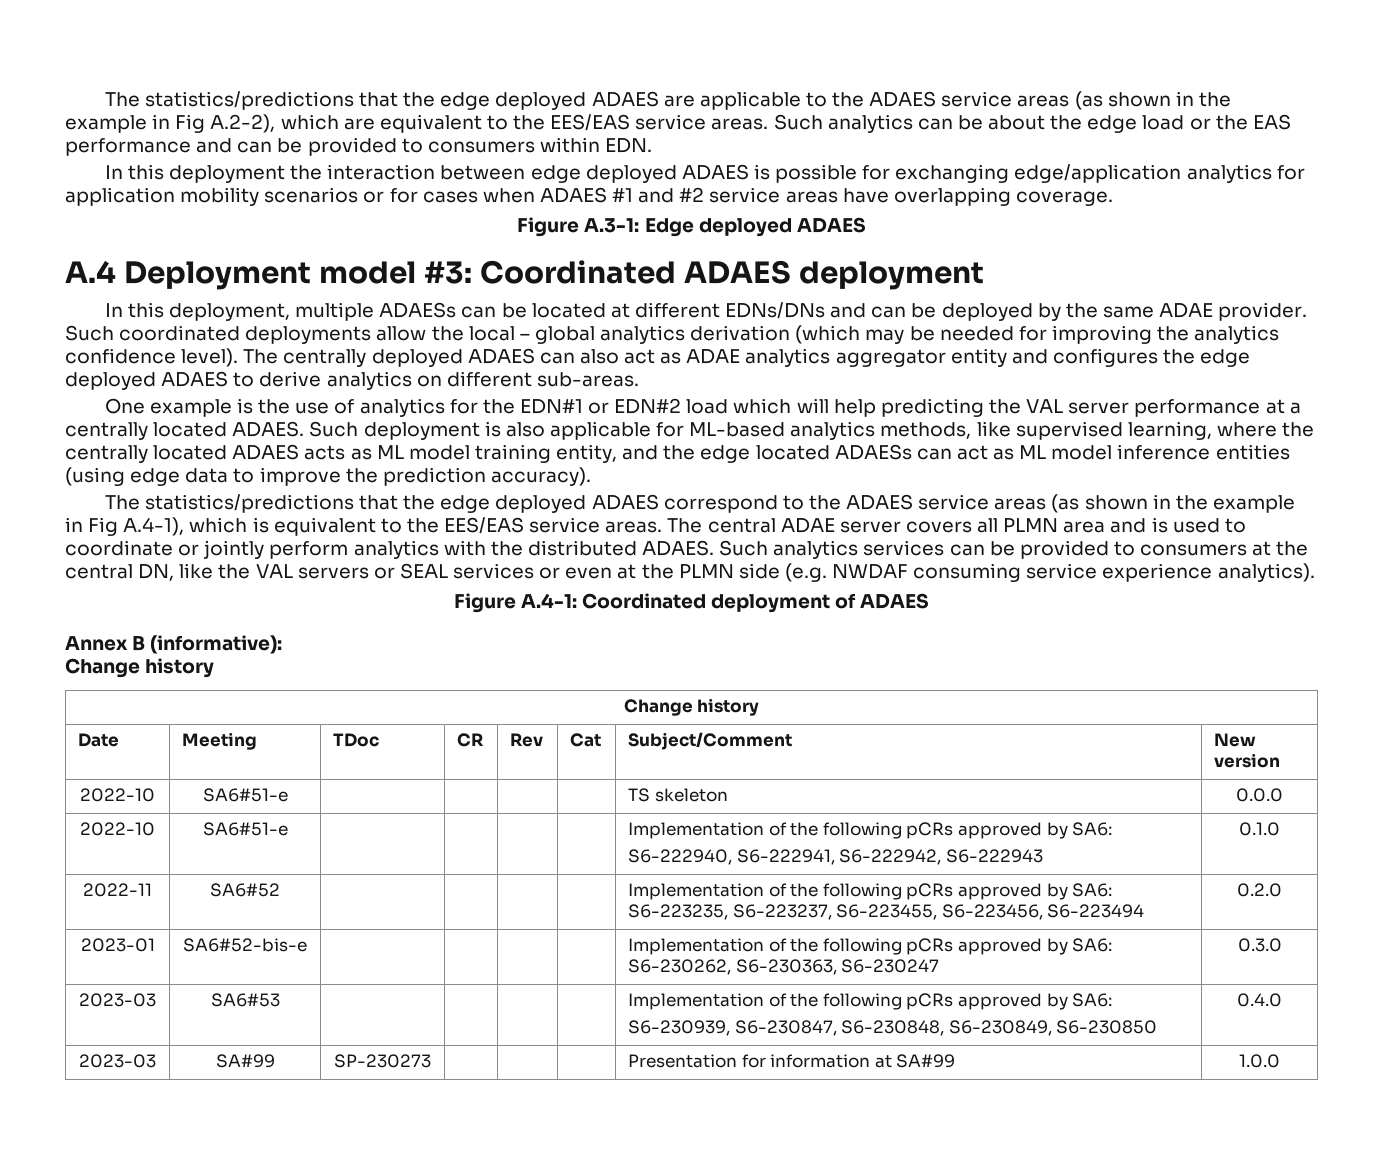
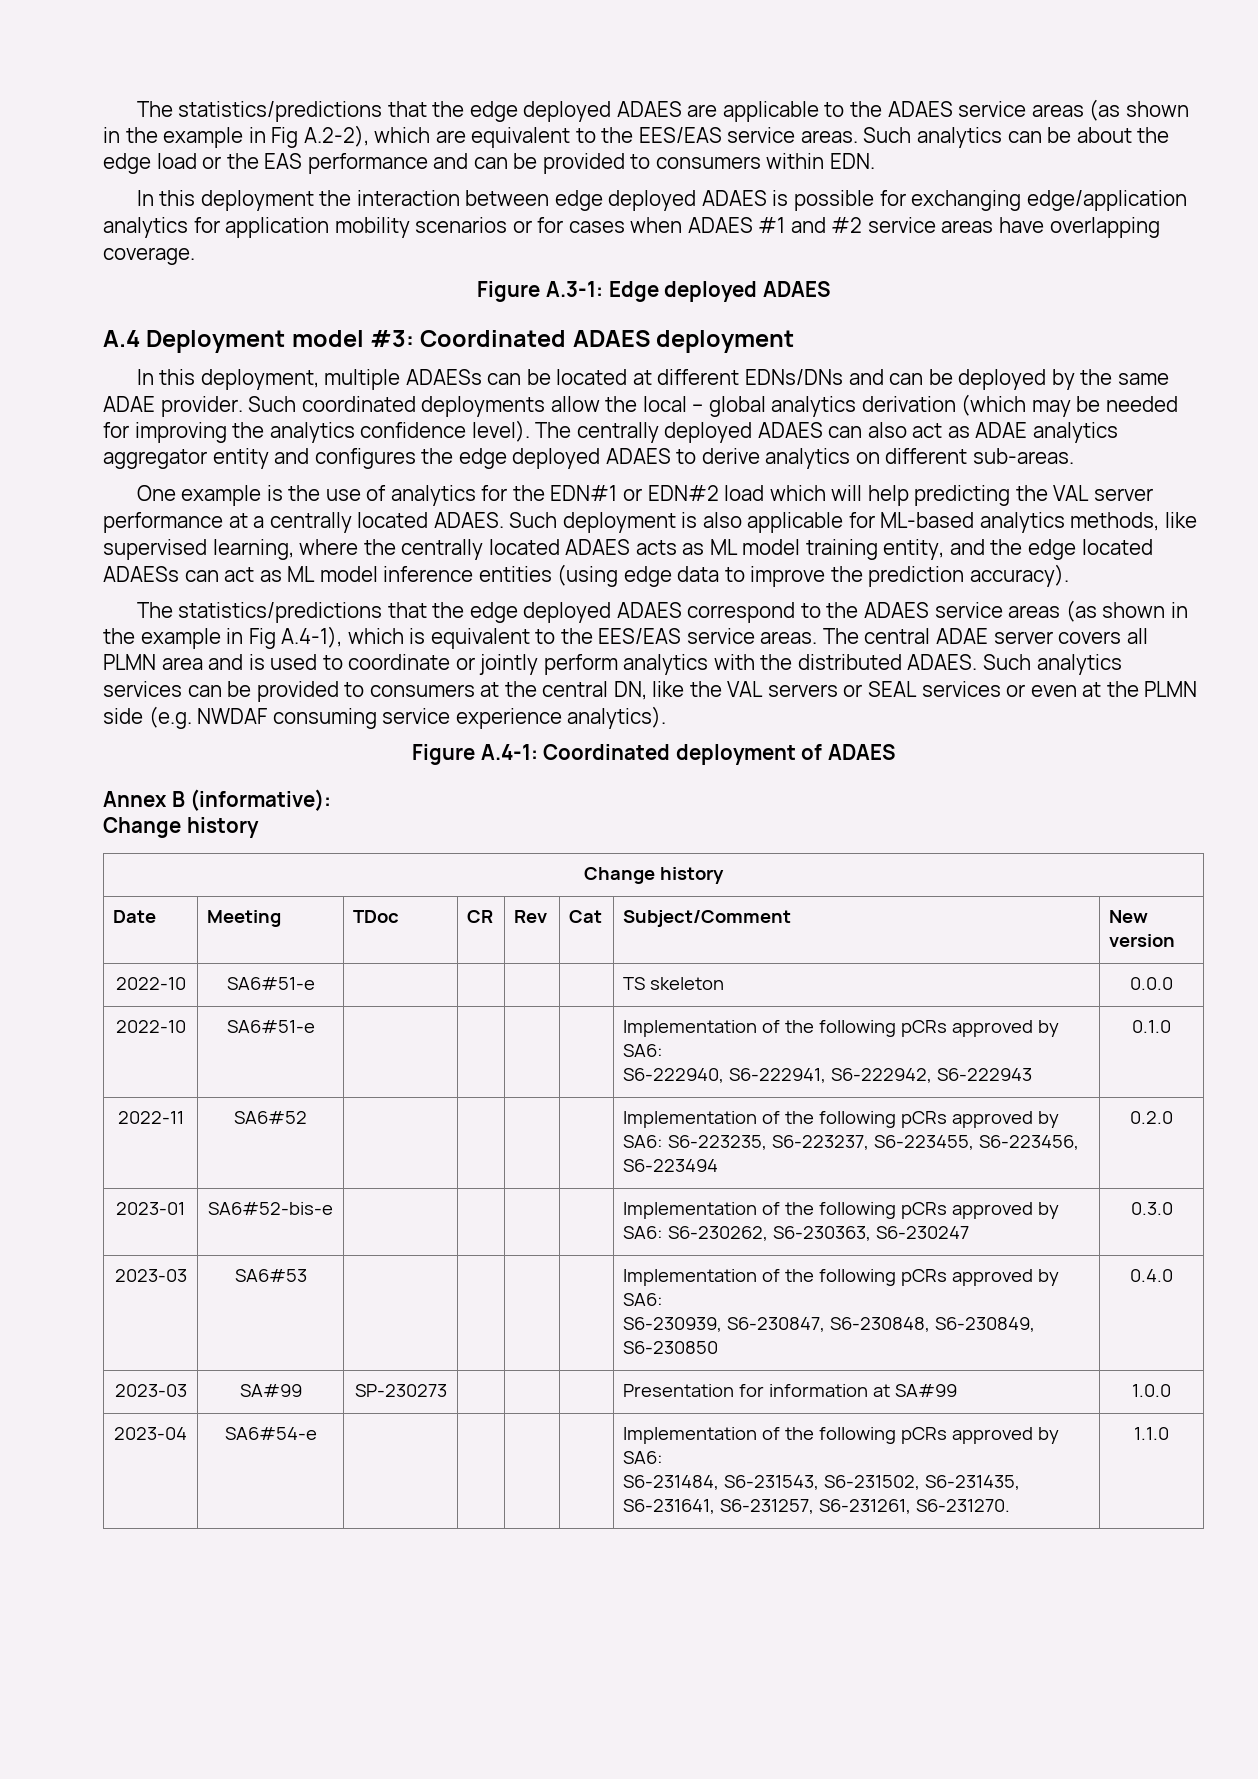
+ 2023-04 | SA6#54-e | | | | | Implementation of the following pCRs approved by SA6:
+ S6-231484, S6-231543, S6-231502, S6-231435, S6-231641, S6-231257, S6-231261, S6-231270. | 1.1.0

